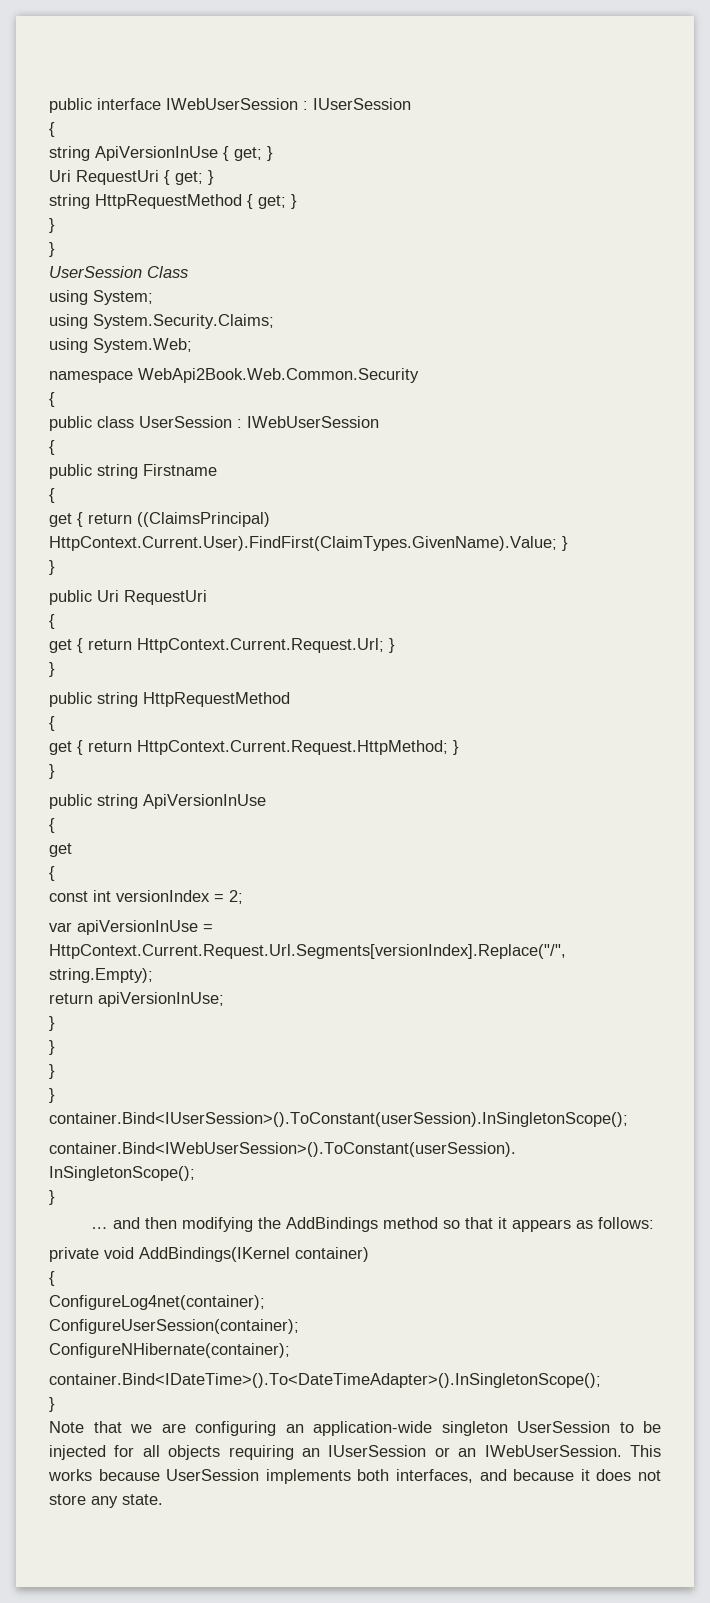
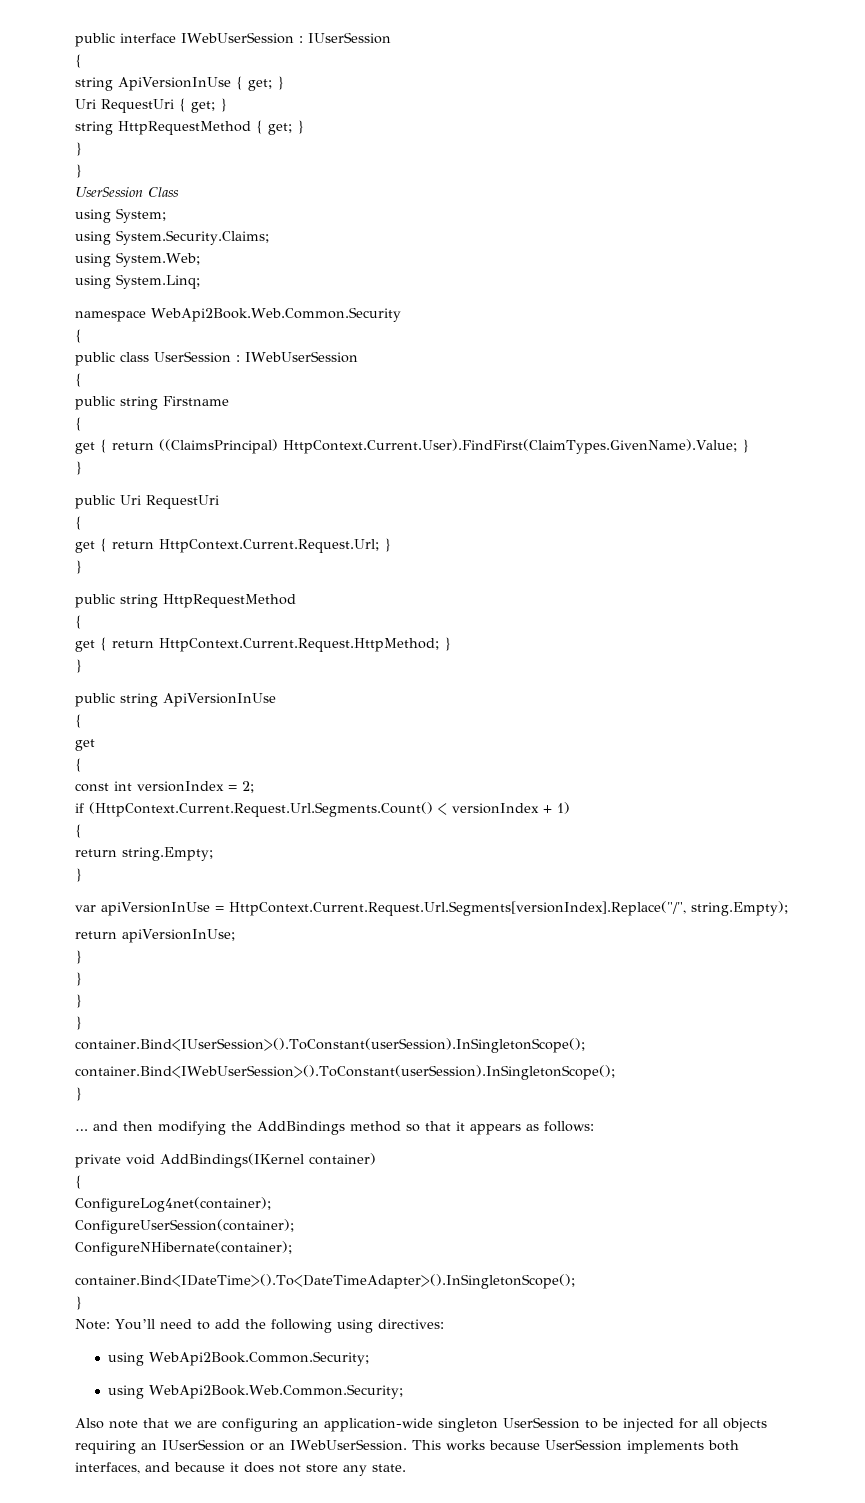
+ using System.Linq;
+ if (HttpContext.Current.Request.Url.Segments.Count() < versionIndex + 1)
+ {
+ return string.Empty;
+ }
- Note that we are configuring an application-wide singleton UserSession to be injected for all objects requiring an IUserSession or an IWebUserSession.
+ Note: You’ll need to add the following using directives:
+ using WebApi2Book.Common.Security;
+ using WebApi2Book.Web.Common.Security;
+ Also note that we are configuring an application-wide singleton UserSession to be injected for all objects requiring an IUserSession or an IWebUserSession.

